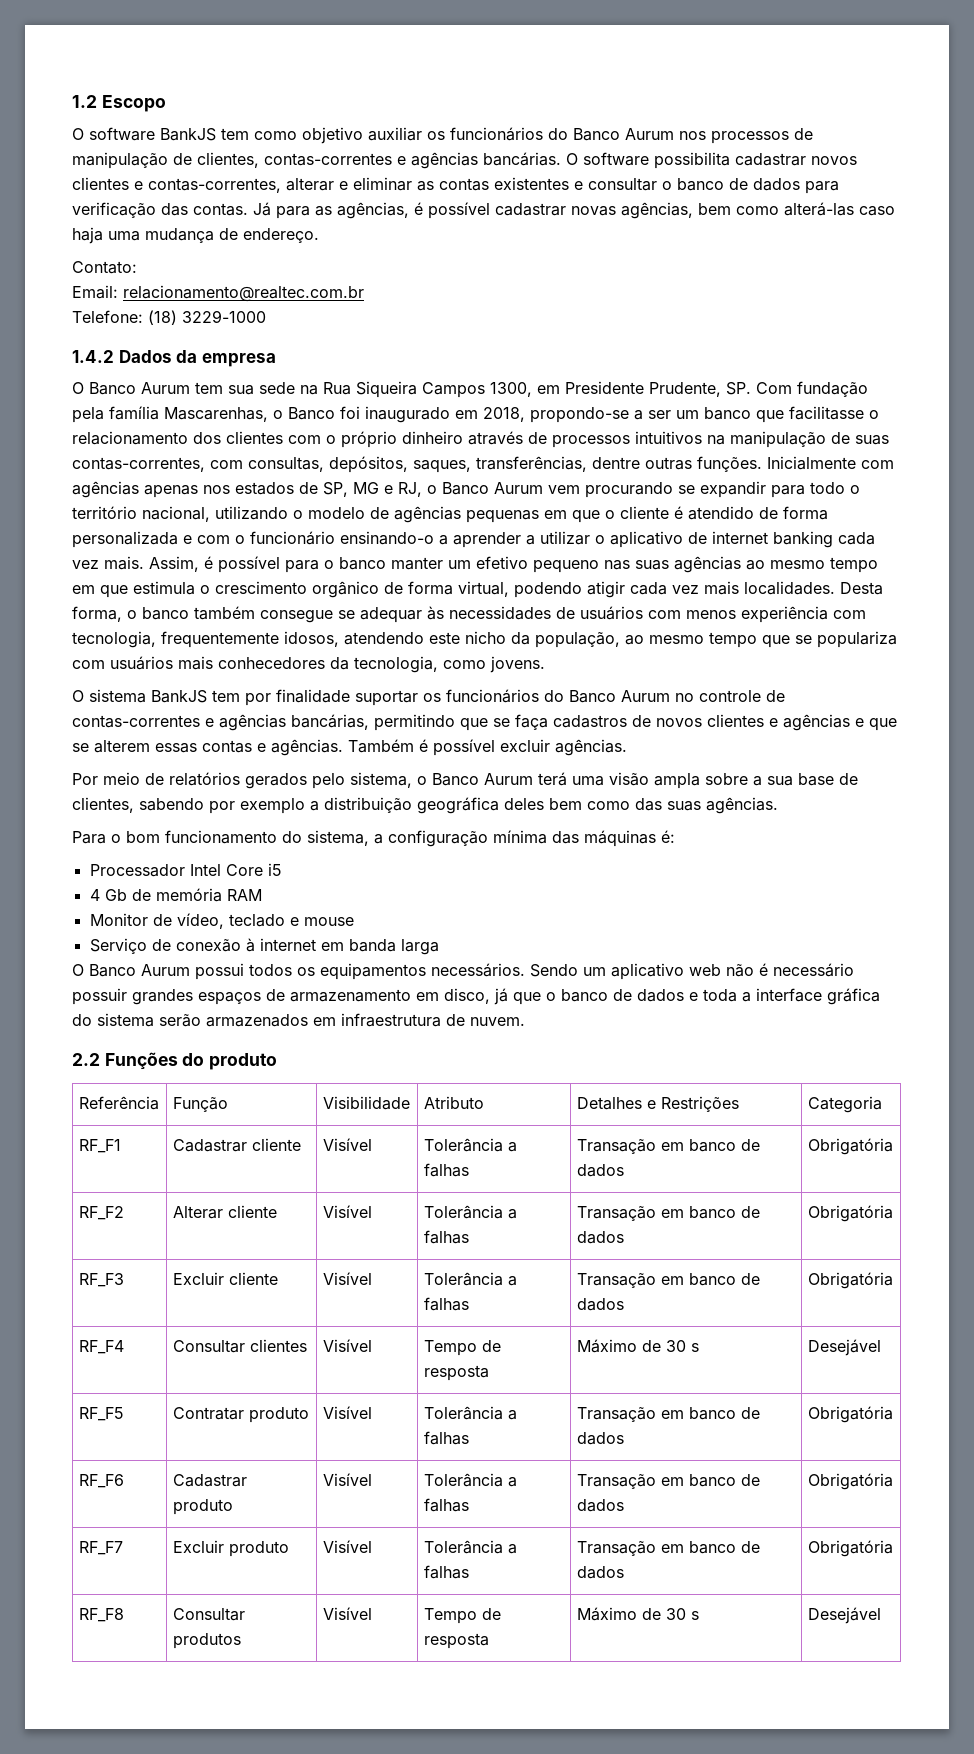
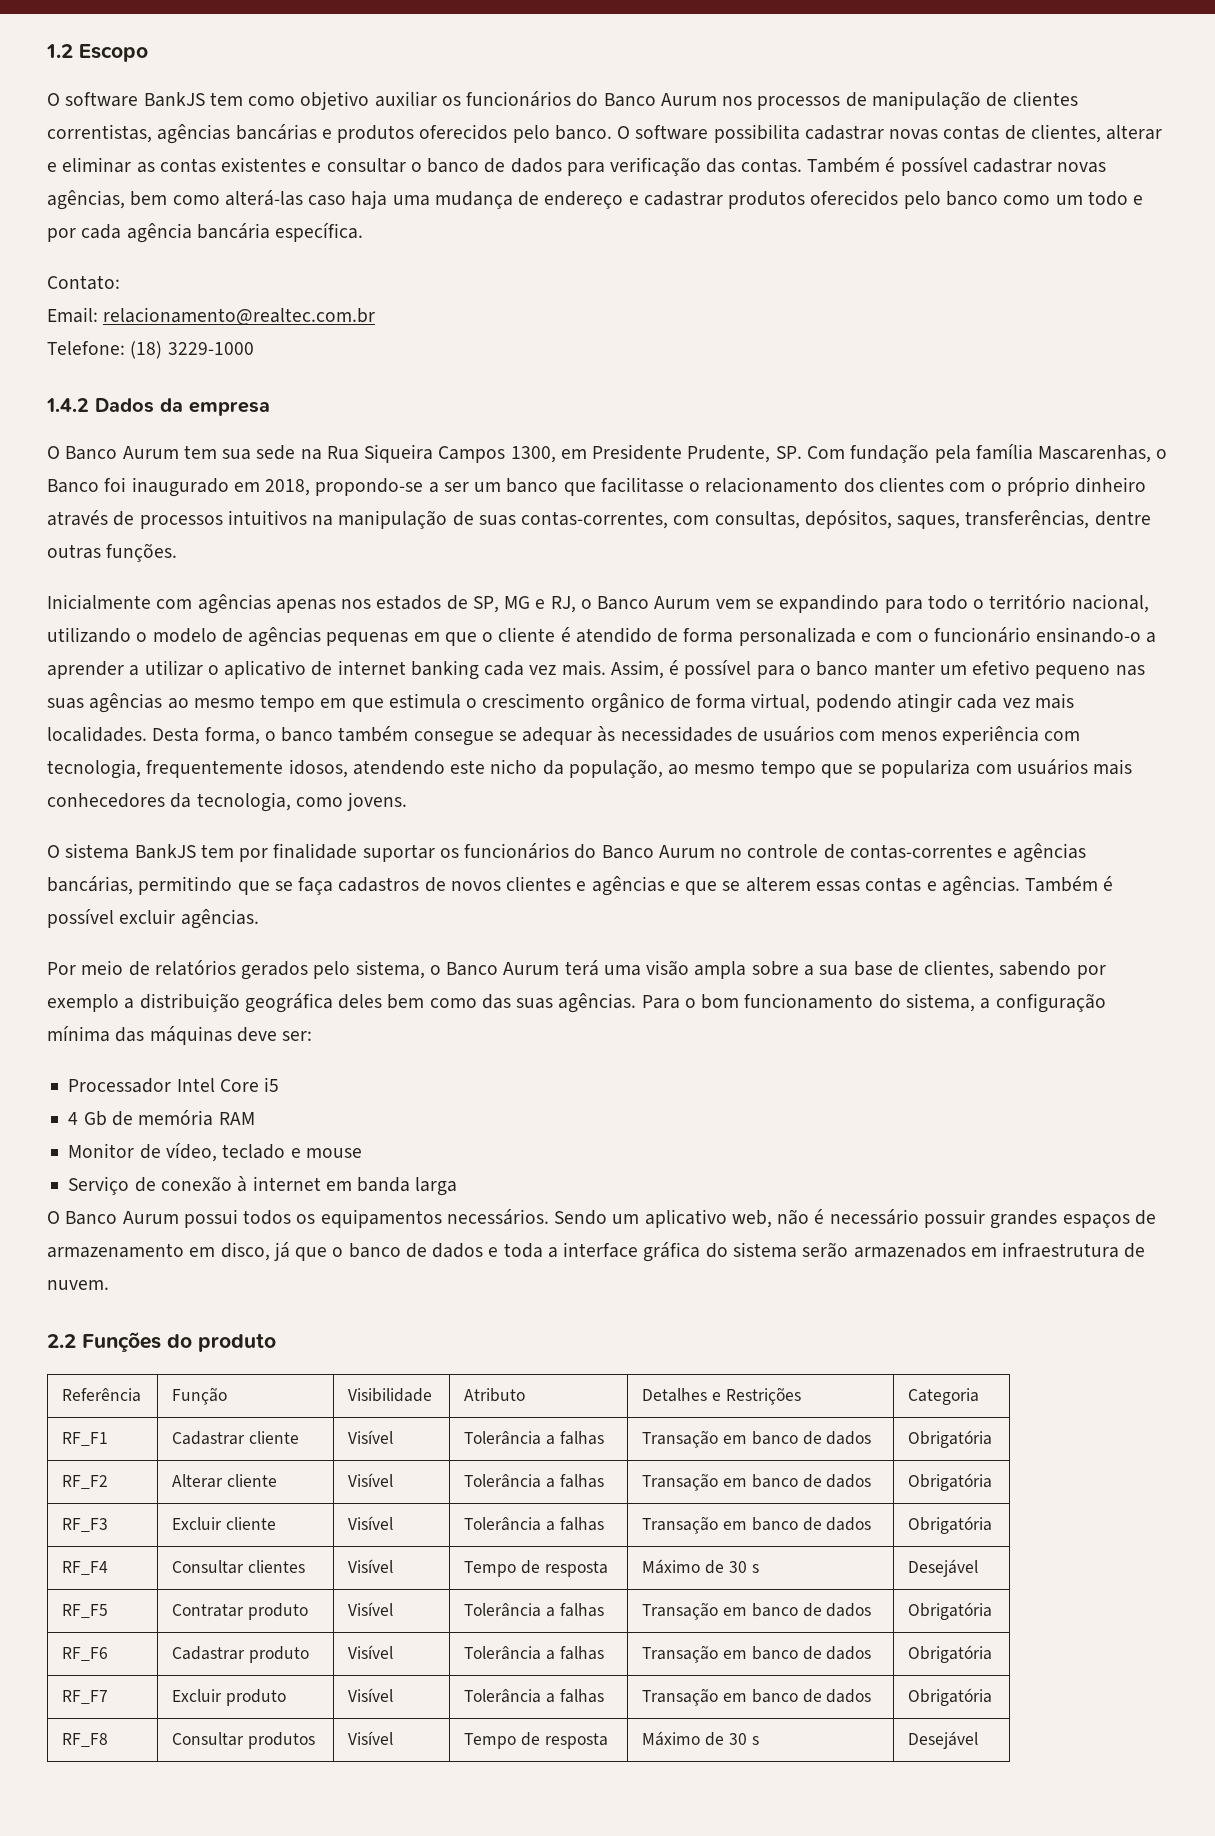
- O software BankJS tem como objetivo auxiliar os funcionários do Banco Aurum nos processos de manipulação de clientes, contas-correntes e agências bancárias. O software possibilita cadastrar novos clientes e contas-correntes, alterar e eliminar as contas existentes e consultar o banco de dados para verificação das contas.
+ O software BankJS tem como objetivo auxiliar os funcionários do Banco Aurum nos processos de manipulação de clientes correntistas, agências bancárias e produtos oferecidos pelo banco. O software possibilita cadastrar novas contas de clientes, alterar e eliminar as contas existentes e consultar o banco de dados para verificação das contas.
- Já para as agências, é possível cadastrar novas agências, bem como alterá-las caso haja uma mudança de endereço.
+ Também é possível cadastrar novas agências, bem como alterá-las caso haja uma mudança de endereço e cadastrar produtos oferecidos pelo banco como um todo e por cada agência bancária específica.
- O Banco Aurum tem sua sede na Rua Siqueira Campos 1300, em Presidente Prudente, SP. Com fundação pela família Mascarenhas, o Banco foi inaugurado em 2018, propondo-se a ser um banco que facilitasse o relacionamento dos clientes com o próprio dinheiro através de processos intuitivos na manipulação de suas contas-correntes, com consultas, depósitos, saques, transferências, dentre outras funções. Inicialmente com agências apenas nos estados de SP, MG e RJ, o Banco Aurum vem procurando se expandir para todo o território nacional, utilizando o modelo de agências pequenas em que o cliente é atendido de forma personalizada e com o funcionário ensinando-o a aprender a utilizar o aplicativo de internet banking cada vez mais.
+ O Banco Aurum tem sua sede na Rua Siqueira Campos 1300, em Presidente Prudente, SP. Com fundação pela família Mascarenhas, o Banco foi inaugurado em 2018, propondo-se a ser um banco que facilitasse o relacionamento dos clientes com o próprio dinheiro através de processos intuitivos na manipulação de suas contas-correntes, com consultas, depósitos, saques, transferências, dentre outras funções.
+ Inicialmente com agências apenas nos estados de SP, MG e RJ, o Banco Aurum vem se expandindo para todo o território nacional, utilizando o modelo de agências pequenas em que o cliente é atendido de forma personalizada e com o funcionário ensinando-o a aprender a utilizar o aplicativo de internet banking cada vez mais.
- Assim, é possível para o banco manter um efetivo pequeno nas suas agências ao mesmo tempo em que estimula o crescimento orgânico de forma virtual, podendo atigir cada vez mais localidades.
+ Assim, é possível para o banco manter um efetivo pequeno nas suas agências ao mesmo tempo em que estimula o crescimento orgânico de forma virtual, podendo atingir cada vez mais localidades.
- Por meio de relatórios gerados pelo sistema, o Banco Aurum terá uma visão ampla sobre a sua base de clientes, sabendo por exemplo a distribuição geográfica deles bem como das suas agências.
- Para o bom funcionamento do sistema, a configuração mínima das máquinas é:
+ Por meio de relatórios gerados pelo sistema, o Banco Aurum terá uma visão ampla sobre a sua base de clientes, sabendo por exemplo a distribuição geográfica deles bem como das suas agências. Para o bom funcionamento do sistema, a configuração mínima das máquinas deve ser:
- Sendo um aplicativo web não é necessário possuir grandes espaços de armazenamento em disco, já que o banco de dados e toda a interface gráfica do sistema serão armazenados em infraestrutura de nuvem.
+ Sendo um aplicativo web, não é necessário possuir grandes espaços de armazenamento em disco, já que o banco de dados e toda a interface gráfica do sistema serão armazenados em infraestrutura de nuvem.

